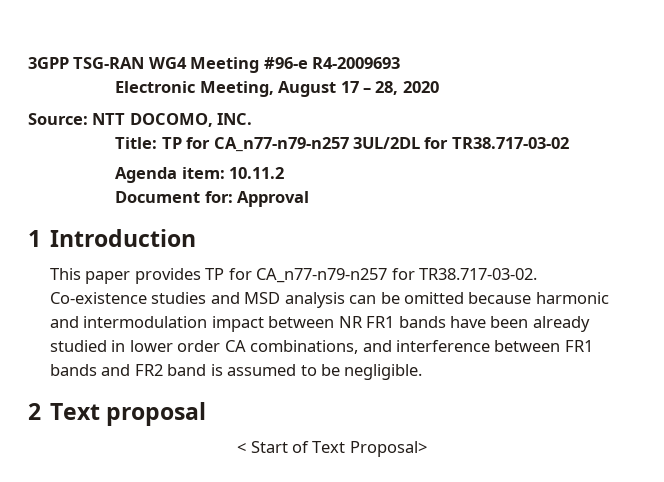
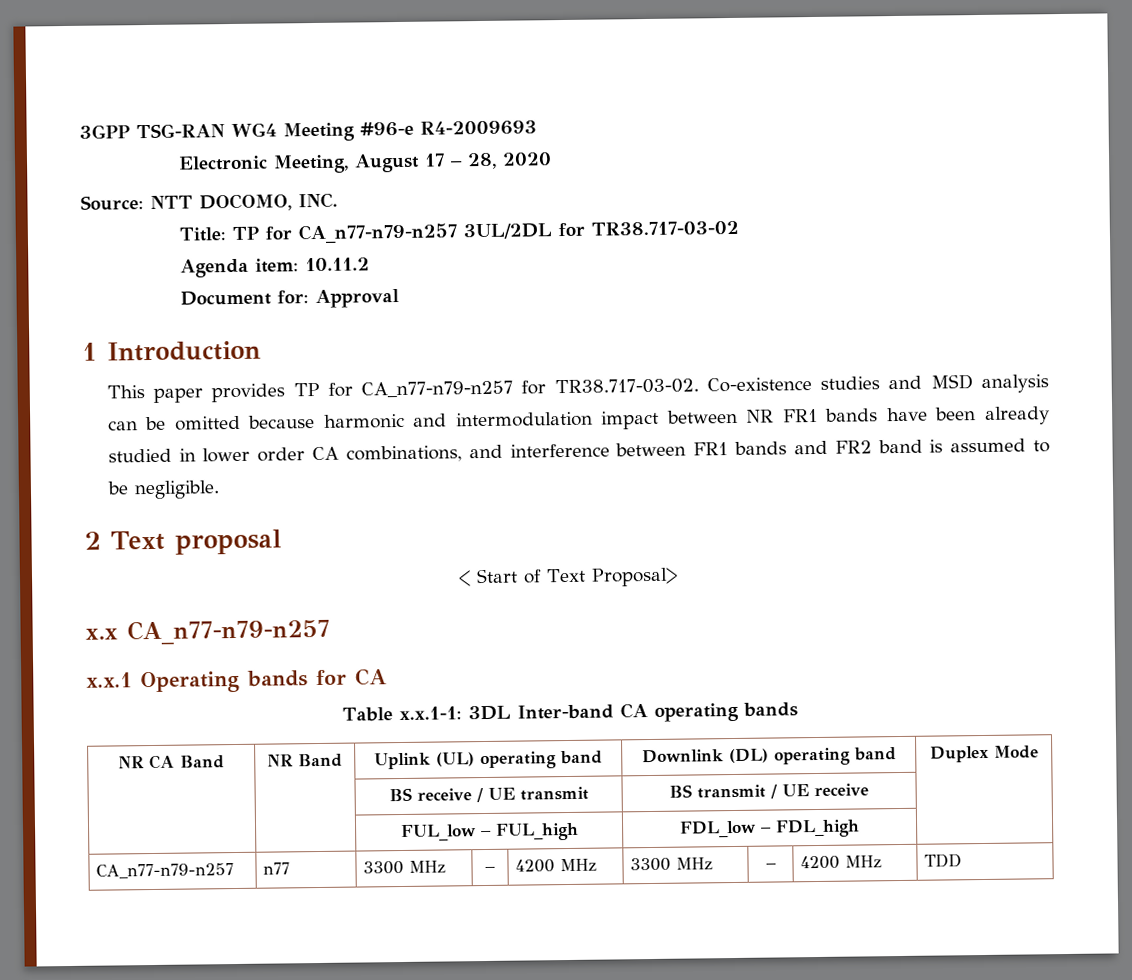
+ x.x CA_n77-n79-n257
+ x.x.1 Operating bands for CA
+ Table x.x.1-1: 3DL Inter-band CA operating bands
+ NR CA Band | NR Band | Uplink (UL) operating band | Downlink (DL) operating band | Duplex Mode
+ | | BS receive / UE transmit | BS transmit / UE receive |
+ | | FUL_low – FUL_high | FDL_low – FDL_high |
+ CA_n77-n79-n257 | n77 | 3300 MHz | – | 4200 MHz | 3300 MHz | – | 4200 MHz | TDD

